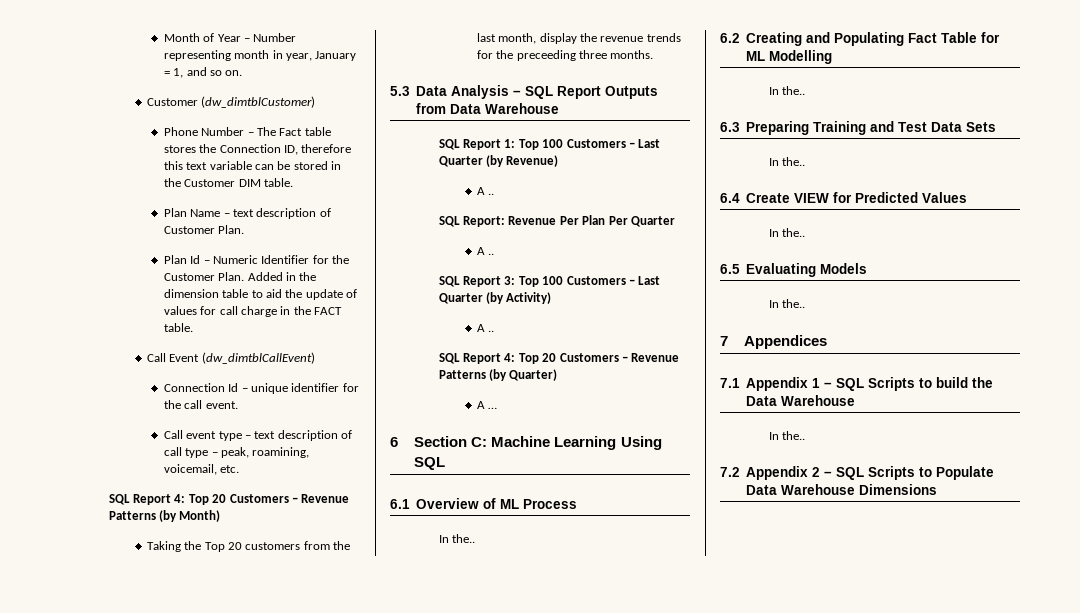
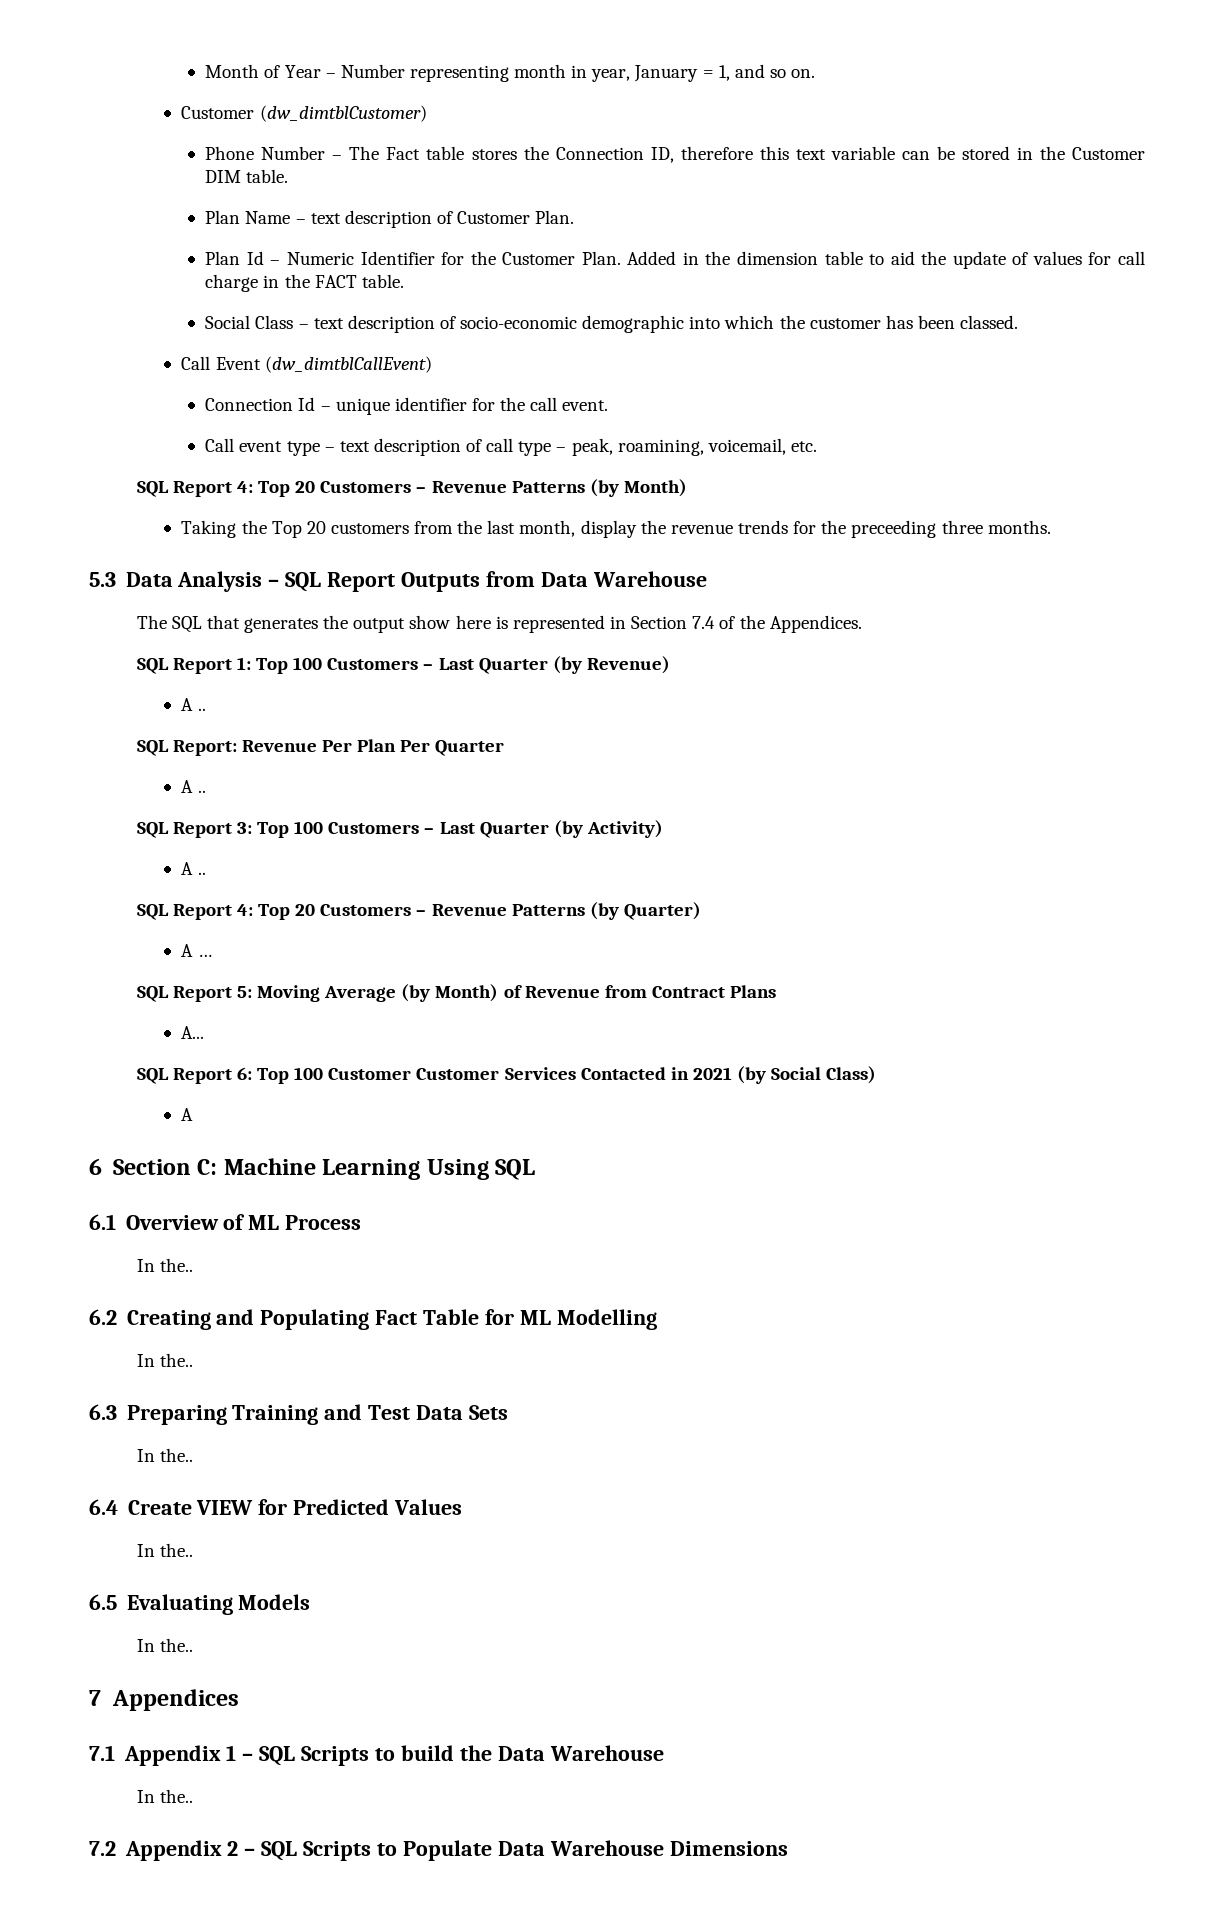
+ Social Class – text description of socio-economic demographic into which the customer has been classed.
+ The SQL that generates the output show here is represented in Section 7.4 of the Appendices.
+ SQL Report 5: Moving Average (by Month) of Revenue from Contract Plans
+ A...
+ SQL Report 6: Top 100 Customer Customer Services Contacted in 2021 (by Social Class)
+ A

